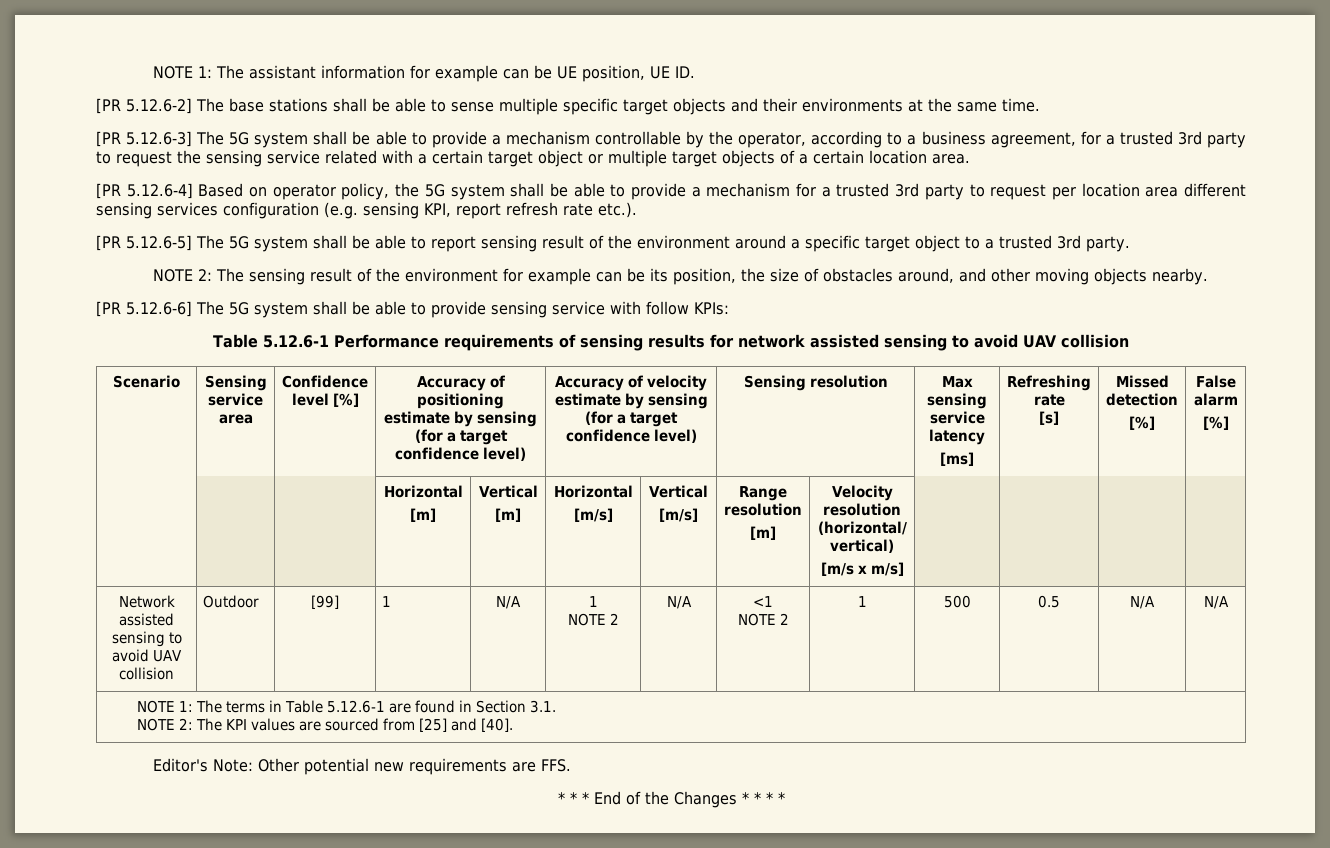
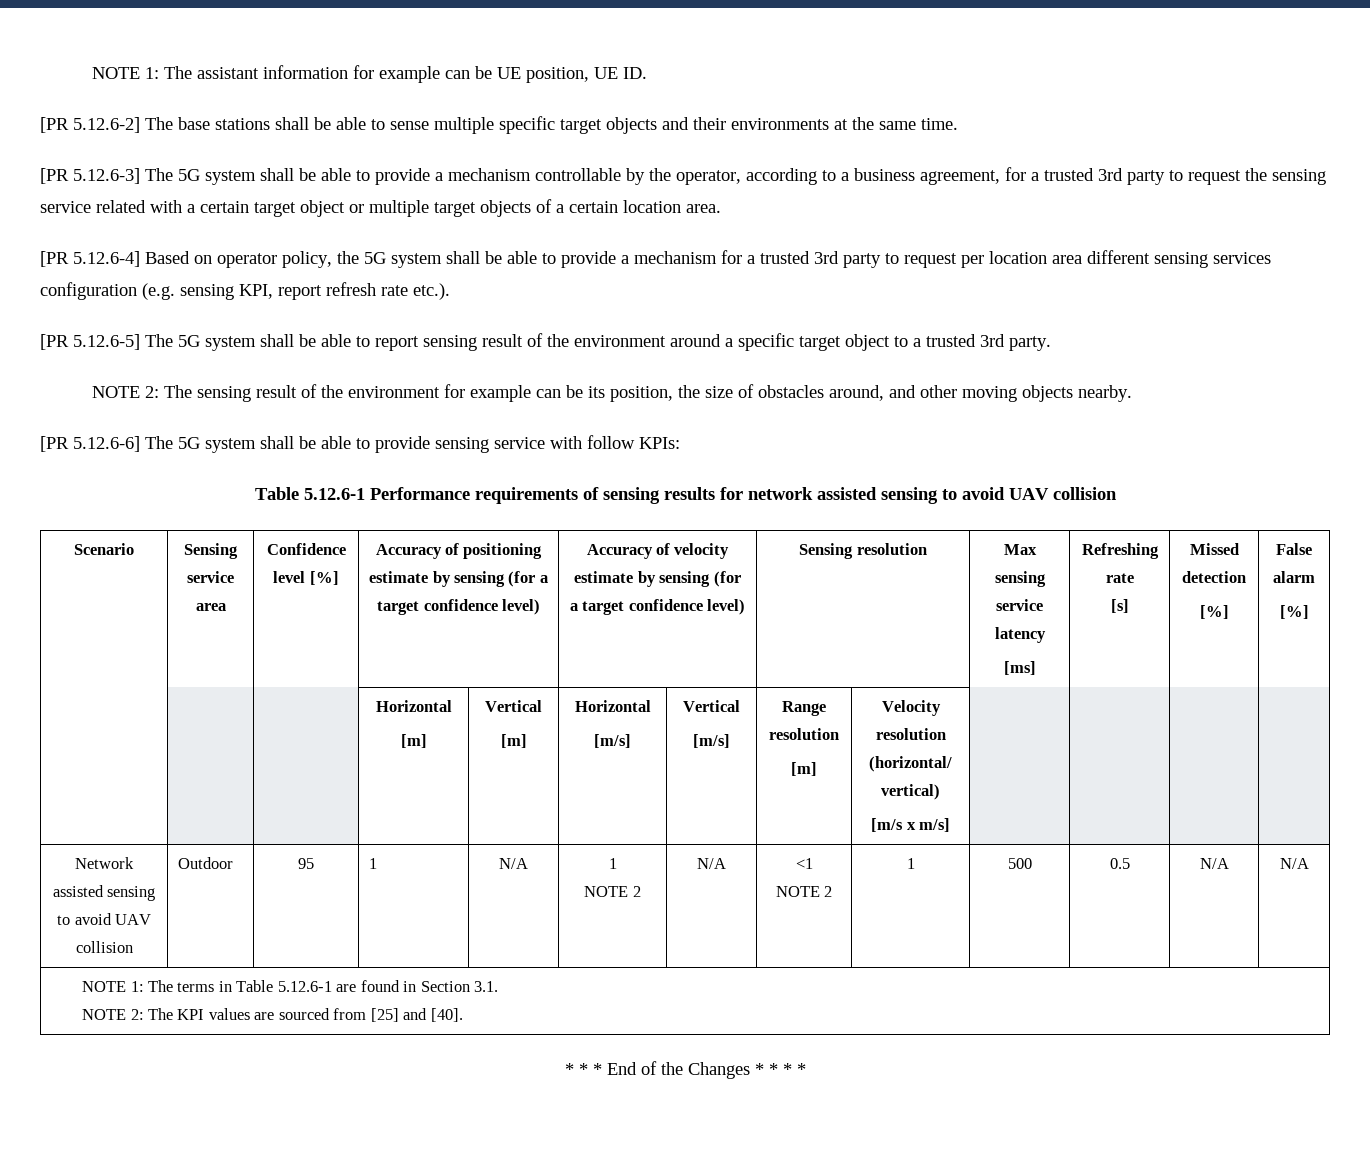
- Network assisted sensing to avoid UAV collision | Outdoor | [99] | 1 | N/A | 1
+ Network assisted sensing to avoid UAV collision | Outdoor | 95 | 1 | N/A | 1
- Editor's Note: Other potential new requirements are FFS.

